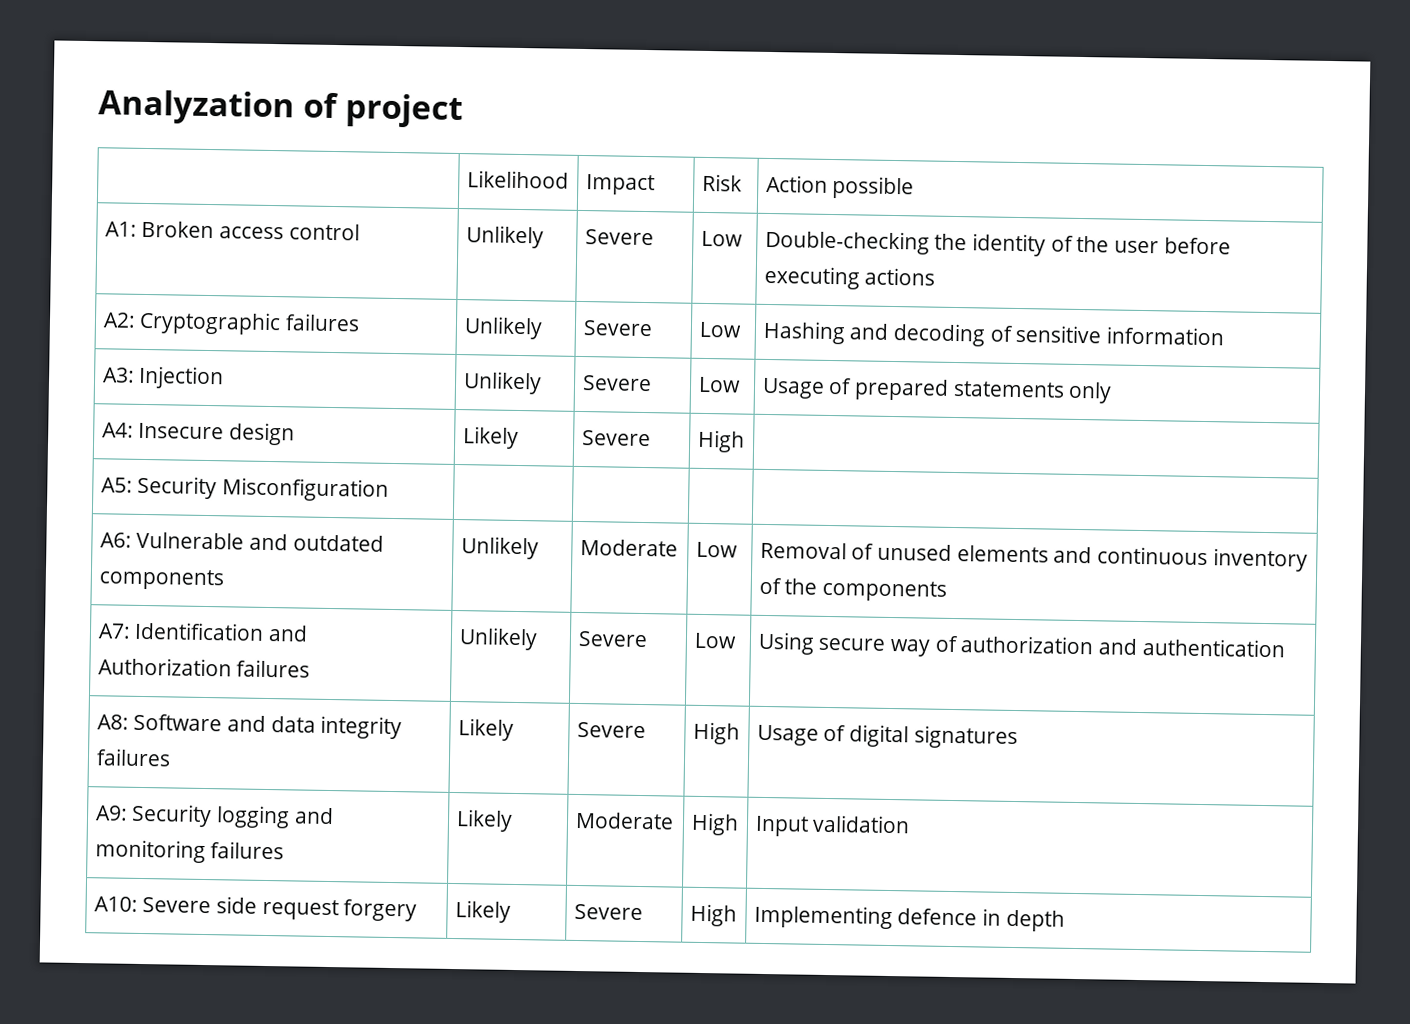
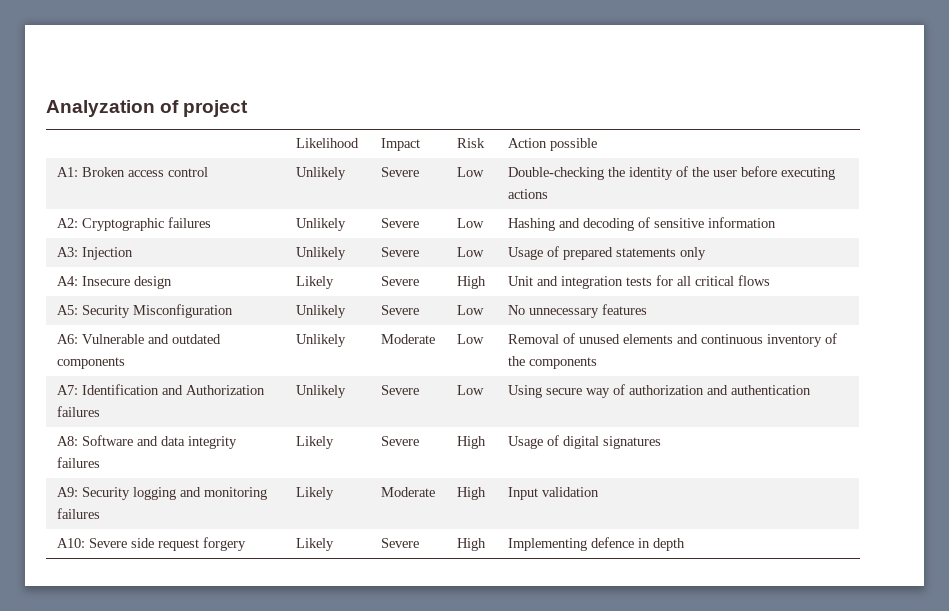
- A4: Insecure design | Likely | Severe | High |
- A5: Security Misconfiguration | | | |
+ A4: Insecure design | Likely | Severe | High | Unit and integration tests for all critical flows
+ A5: Security Misconfiguration | Unlikely | Severe | Low | No unnecessary features

